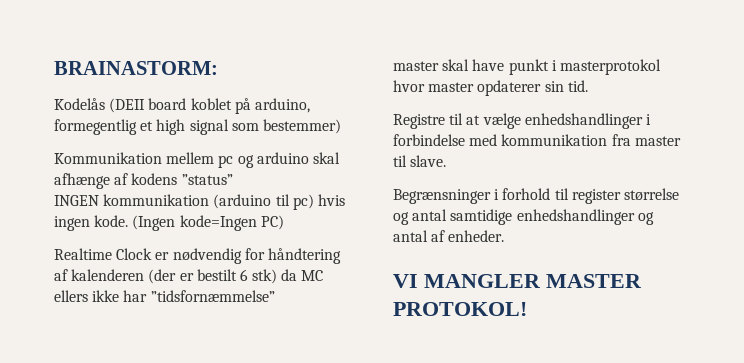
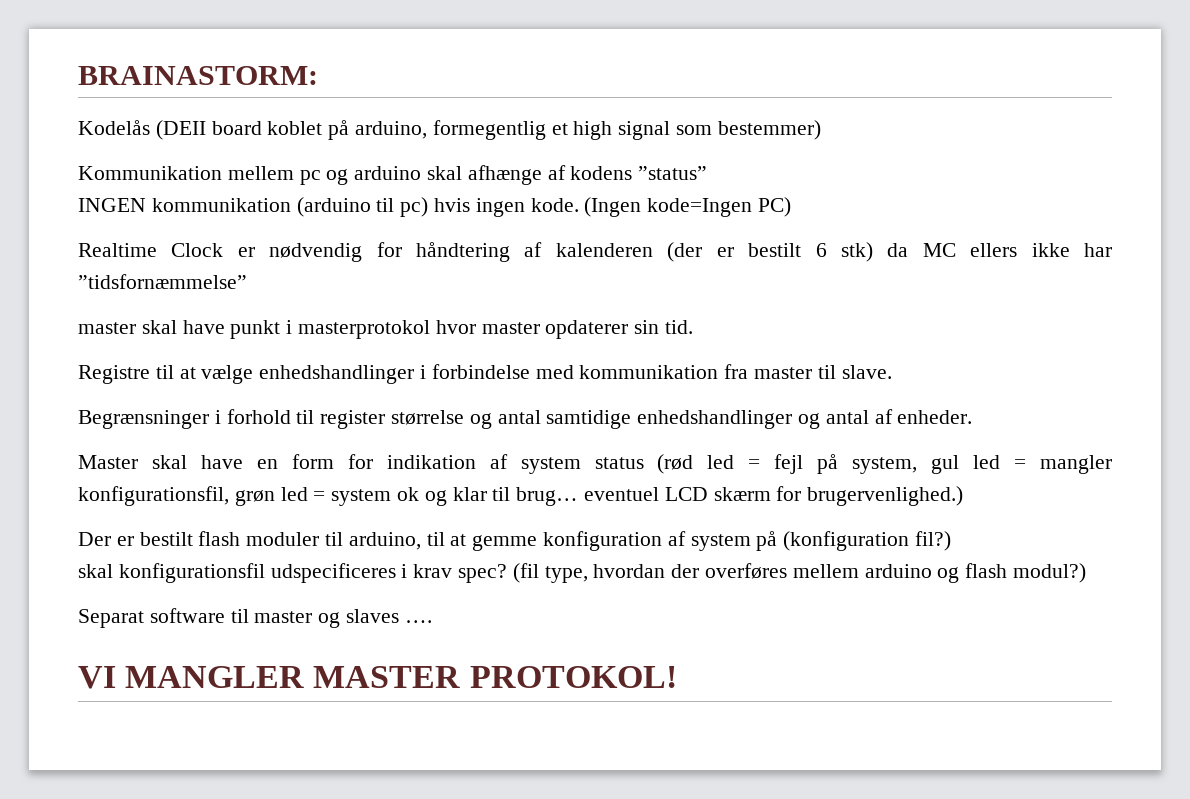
+ Master skal have en form for indikation af system status (rød led = fejl på system, gul led = mangler konfigurationsfil, grøn led = system ok og klar til brug… eventuel LCD skærm for brugervenlighed.)
+ Der er bestilt flash moduler til arduino, til at gemme konfiguration af system på (konfiguration fil?)
+ skal konfigurationsfil udspecificeres i krav spec? (fil type, hvordan der overføres mellem arduino og flash modul?)
+ Separat software til master og slaves ….

